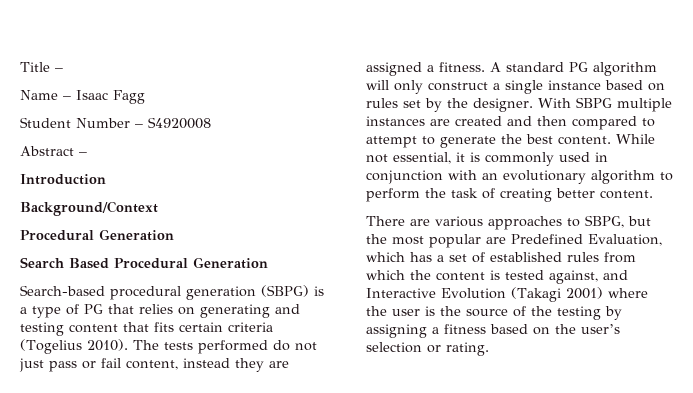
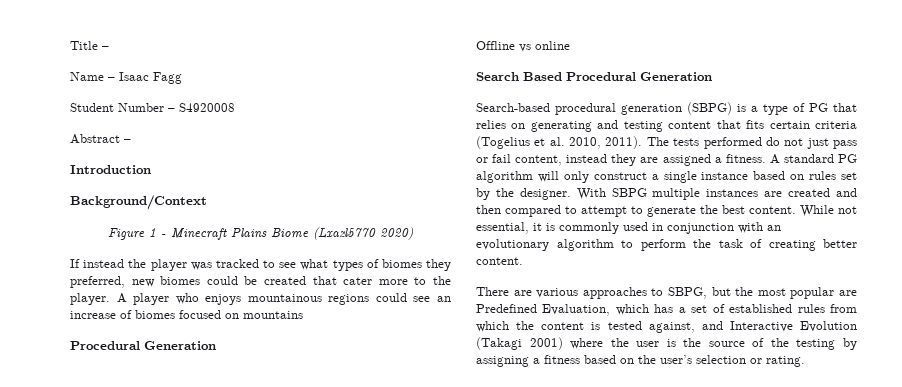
  Background/Context
+ Figure 1 - Minecraft Plains Biome (Lxazl5770 2020)
+ If instead the player was tracked to see what types of biomes they preferred, new biomes could be created that cater more to the player. A player who enjoys mountainous regions could see an increase of biomes focused on mountains
  Procedural Generation
+ Offline vs online
- Search-based procedural generation (SBPG) is a type of PG that relies on generating and testing content that fits certain criteria (Togelius 2010).
+ Search-based procedural generation (SBPG) is a type of PG that relies on generating and testing content that fits certain criteria (Togelius et al. 2010, 2011).

